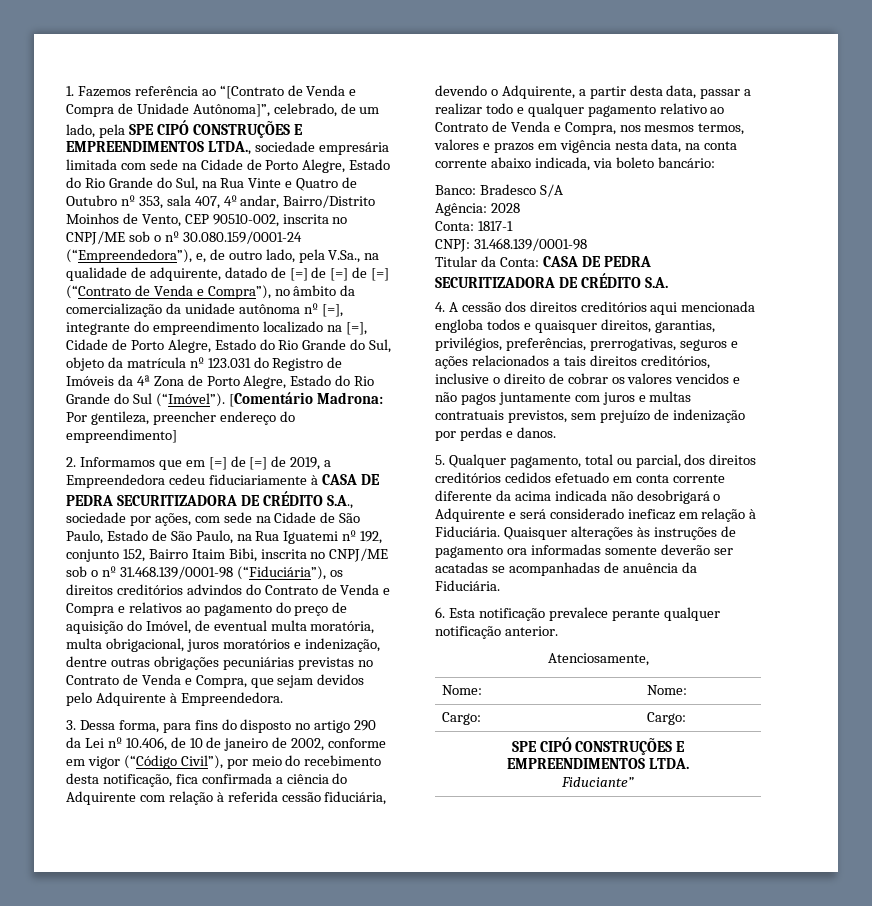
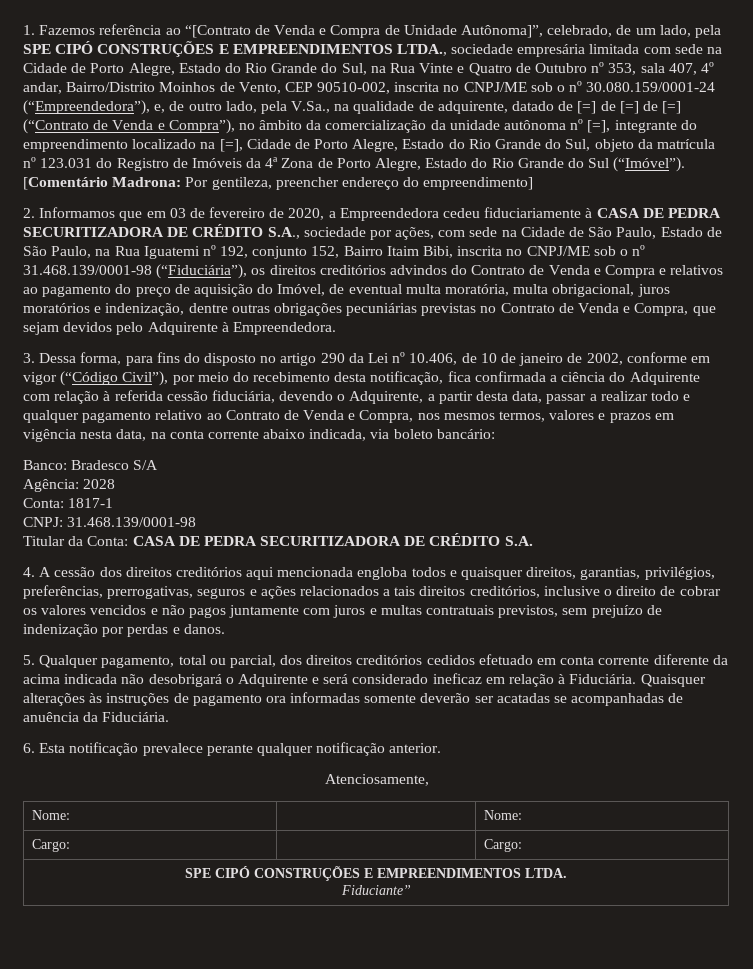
- 2. Informamos que em [=] de [=] de 2019, a Empreendedora cedeu fiduciariamente à CASA DE PEDRA SECURITIZADORA DE CRÉDITO S.A., sociedade por ações, com sede na Cidade de São Paulo, Estado de São Paulo, na Rua Iguatemi nº 192, conjunto 152, Bairro Itaim Bibi, inscrita no CNPJ/ME sob o nº 31.468.139/0001-98 (“Fiduciária”), os direitos creditórios advindos do Contrato de Venda e Compra e relativos ao pagamento do preço de aquisição do Imóvel, de eventual multa moratória, multa obrigacional, juros moratórios e indenização, dentre outras obrigações pecuniárias previstas no Contrato de Venda e Compra, que sejam devidos pelo Adquirente à Empreendedora.
+ 2. Informamos que em 03 de fevereiro de 2020, a Empreendedora cedeu fiduciariamente à CASA DE PEDRA SECURITIZADORA DE CRÉDITO S.A., sociedade por ações, com sede na Cidade de São Paulo, Estado de São Paulo, na Rua Iguatemi nº 192, conjunto 152, Bairro Itaim Bibi, inscrita no CNPJ/ME sob o nº 31.468.139/0001-98 (“Fiduciária”), os direitos creditórios advindos do Contrato de Venda e Compra e relativos ao pagamento do preço de aquisição do Imóvel, de eventual multa moratória, multa obrigacional, juros moratórios e indenização, dentre outras obrigações pecuniárias previstas no Contrato de Venda e Compra, que sejam devidos pelo Adquirente à Empreendedora.

